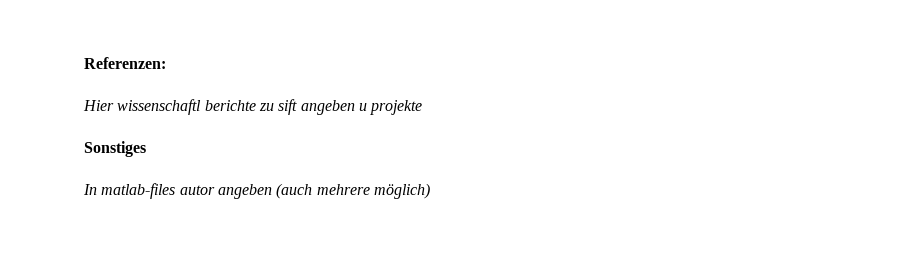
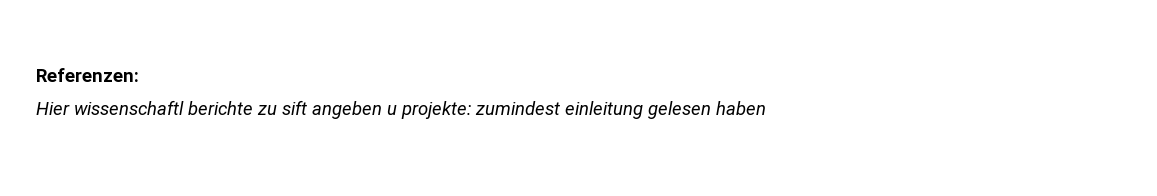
- Hier wissenschaftl berichte zu sift angeben u projekte
- Sonstiges
- In matlab-files autor angeben (auch mehrere möglich)
+ Hier wissenschaftl berichte zu sift angeben u projekte: zumindest einleitung gelesen haben

